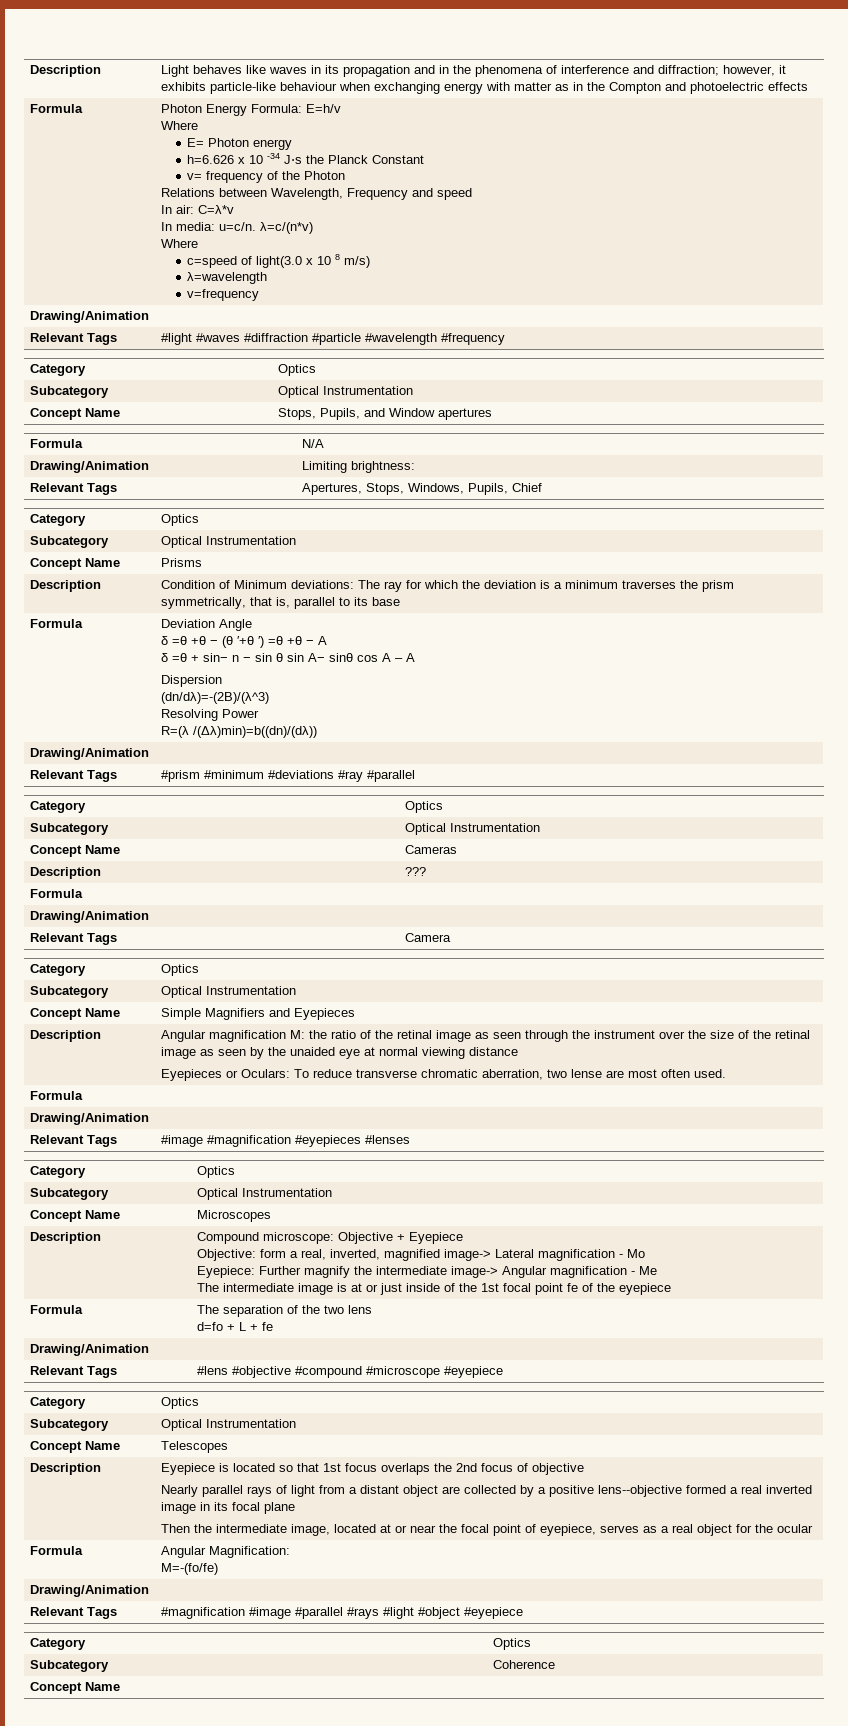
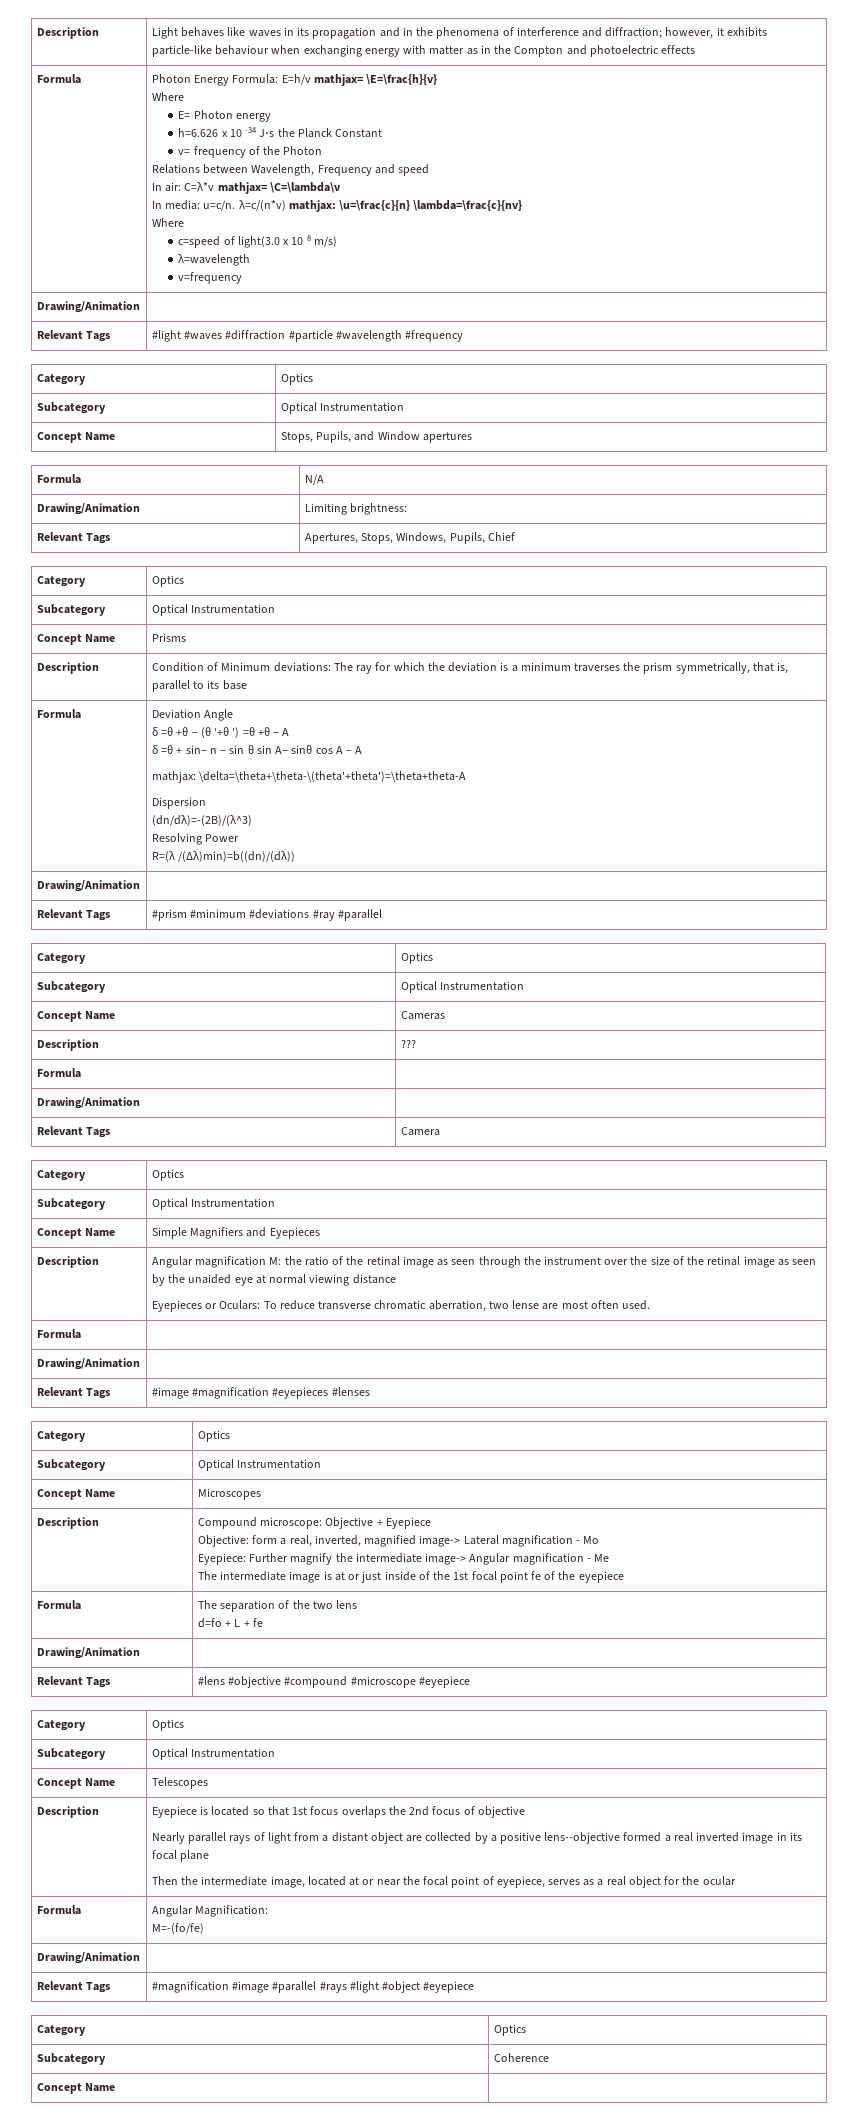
- Photon Energy Formula: E=h/v
+ Photon Energy Formula: E=h/v mathjax= \E=\frac{h}{v}
- In air: C=λ*v
+ In air: C=λ*v mathjax= \C=\lambda\v
- In media: u=c/n. λ=c/(n*v)
+ In media: u=c/n. λ=c/(n*v) mathjax: \u=\frac{c}{n} \lambda=\frac{c}{nv}
  Formula | Deviation Angle
  δ =θ +θ − (θ ′+θ ′) =θ +θ − A
  δ =θ + sin− n − sin θ sin A− sinθ cos A – A
+ mathjax: \delta=\theta+\theta-\(theta'+theta')=\theta+theta-A

